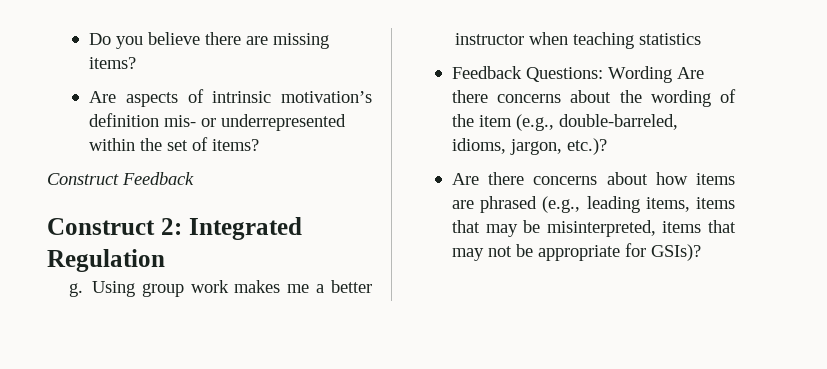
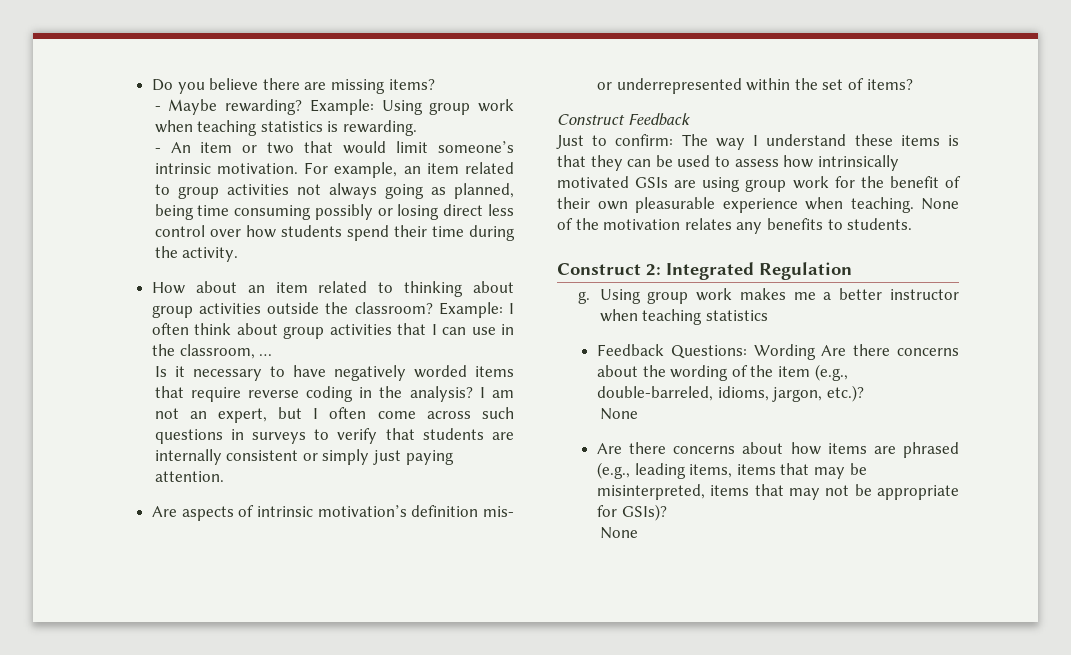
+ - Maybe rewarding? Example: Using group work when teaching statistics is rewarding.
+ - An item or two that would limit someone’s intrinsic motivation. For example, an item related to group activities not always going as planned, being time consuming possibly or losing direct less control over how students spend their time during the activity.
+ How about an item related to thinking about group activities outside the classroom? Example: I often think about group activities that I can use in the classroom, …
+ Is it necessary to have negatively worded items that require reverse coding in the analysis? I am not an expert, but I often come across such questions in surveys to verify that students are internally consistent or simply just paying attention.
+ Just to confirm: The way I understand these items is that they can be used to assess how intrinsically motivated GSIs are using group work for the benefit of their own pleasurable experience when teaching. None of the motivation relates any benefits to students.
  Feedback Questions: Wording Are there concerns about the wording of the item (e.g., double-barreled, idioms, jargon, etc.)?
+ None
  Are there concerns about how items are phrased (e.g., leading items, items that may be misinterpreted, items that may not be appropriate for GSIs)?
+ None

